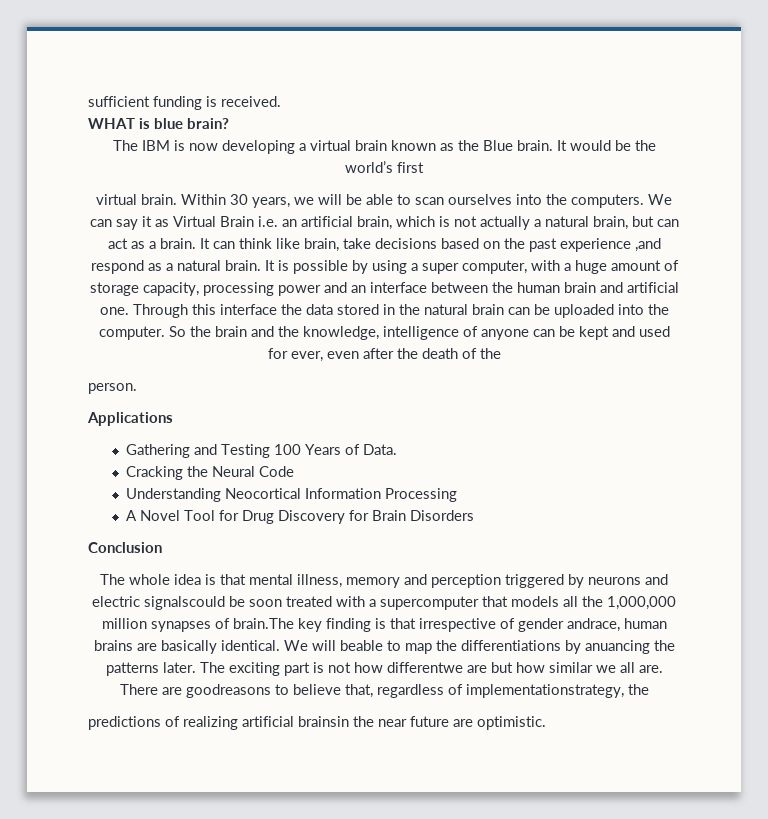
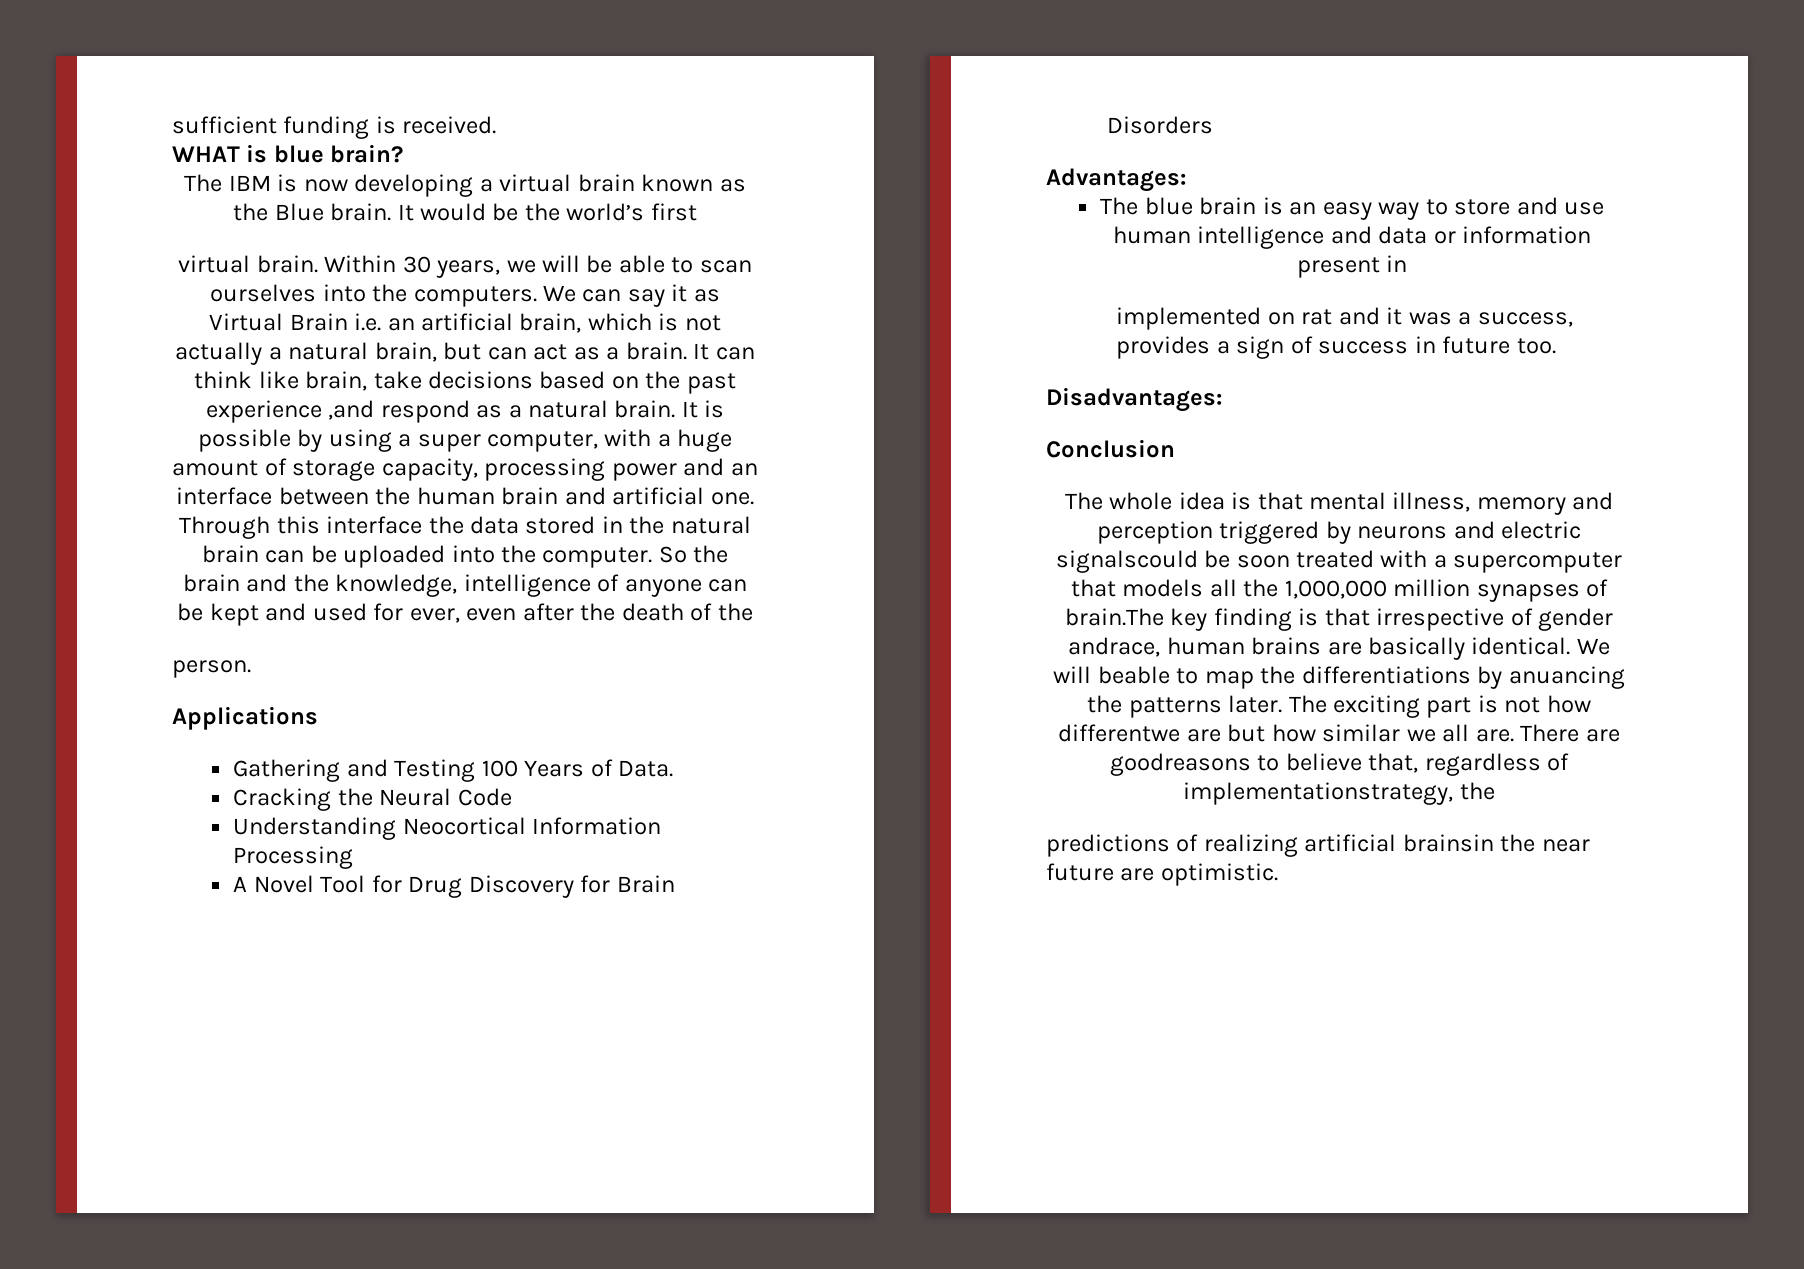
+ Advantages:
+ The blue brain is an easy way to store and use human intelligence and data or information present in
+ implemented on rat and it was a success, provides a sign of success in future too.
+ Disadvantages:

